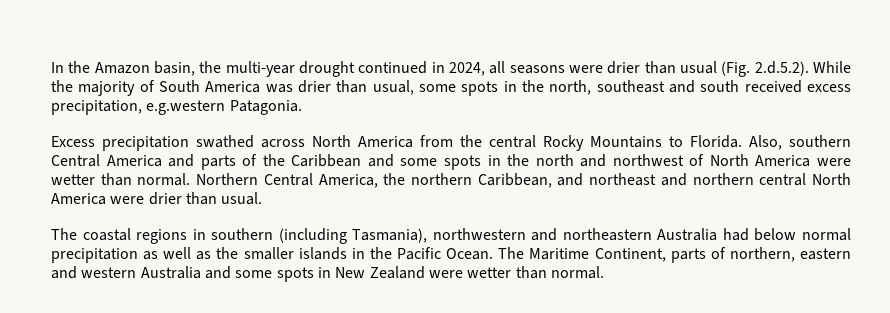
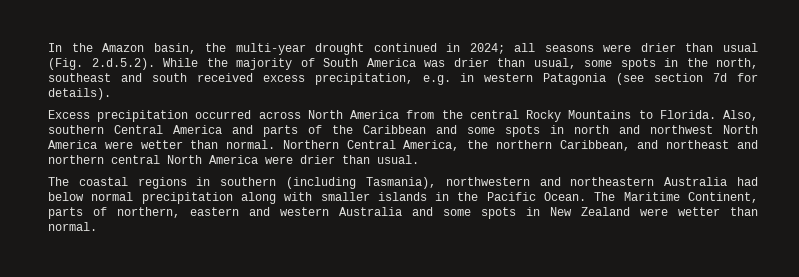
- In the Amazon basin, the multi-year drought continued in 2024, all seasons were drier than usual (Fig. 2.d.5.2). While the majority of South America was drier than usual, some spots in the north, southeast and south received excess precipitation, e.g.western Patagonia.
+ In the Amazon basin, the multi-year drought continued in 2024; all seasons were drier than usual (Fig. 2.d.5.2). While the majority of South America was drier than usual, some spots in the north, southeast and south received excess precipitation, e.g. in western Patagonia (see section 7d for details).
- Excess precipitation swathed across North America from the central Rocky Mountains to Florida.
+ Excess precipitation occurred across North America from the central Rocky Mountains to Florida.
- Also, southern Central America and parts of the Caribbean and some spots in the north and northwest of North America were wetter than normal.
+ Also, southern Central America and parts of the Caribbean and some spots in north and northwest North America were wetter than normal.
- The coastal regions in southern (including Tasmania), northwestern and northeastern Australia had below normal precipitation as well as the smaller islands in the Pacific Ocean.
+ The coastal regions in southern (including Tasmania), northwestern and northeastern Australia had below normal precipitation along with smaller islands in the Pacific Ocean.

